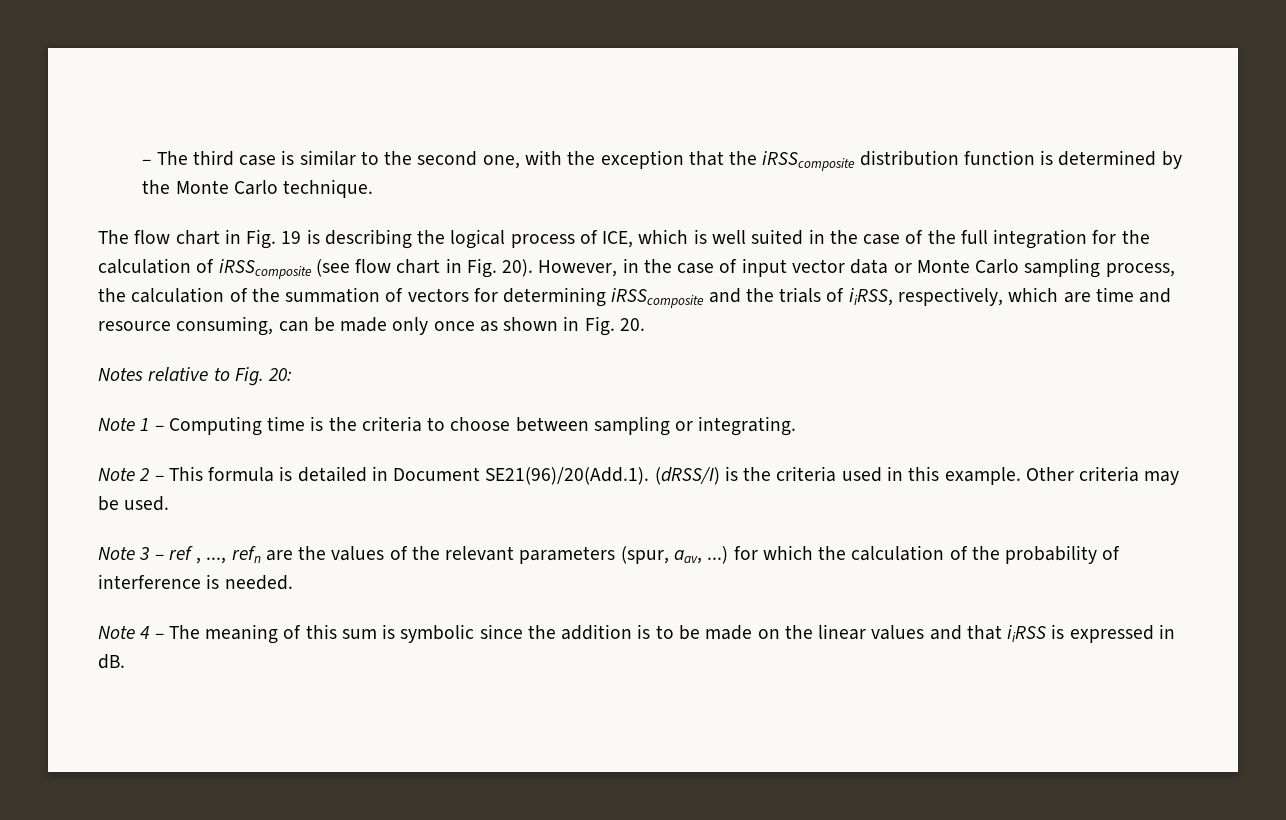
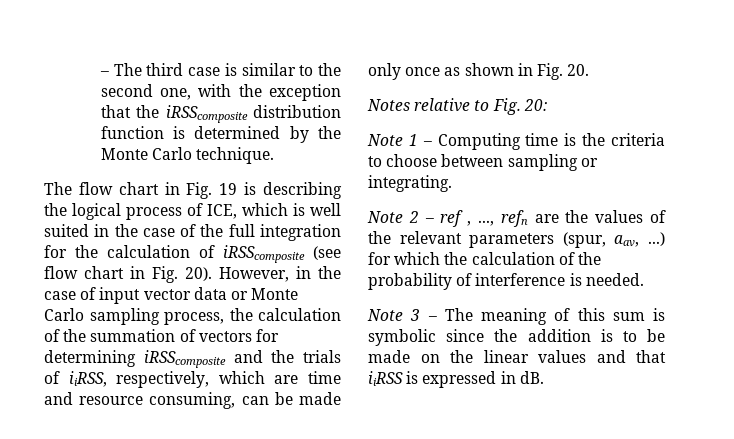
- Note 2 – This formula is detailed in Document SE21(96)/20(Add.1). (dRSS/I) is the criteria used in this example. Other criteria may be used.
- Note 3 – ref , ..., refn are the values of the relevant parameters (spur, aav, ...) for which the calculation of the probability of interference is needed.
+ Note 2 – ref , ..., refn are the values of the relevant parameters (spur, aav, ...) for which the calculation of the probability of interference is needed.
- Note 4 – The meaning of this sum is symbolic since the addition is to be made on the linear values and that iiRSS is expressed in dB.
+ Note 3 – The meaning of this sum is symbolic since the addition is to be made on the linear values and that iiRSS is expressed in dB.

